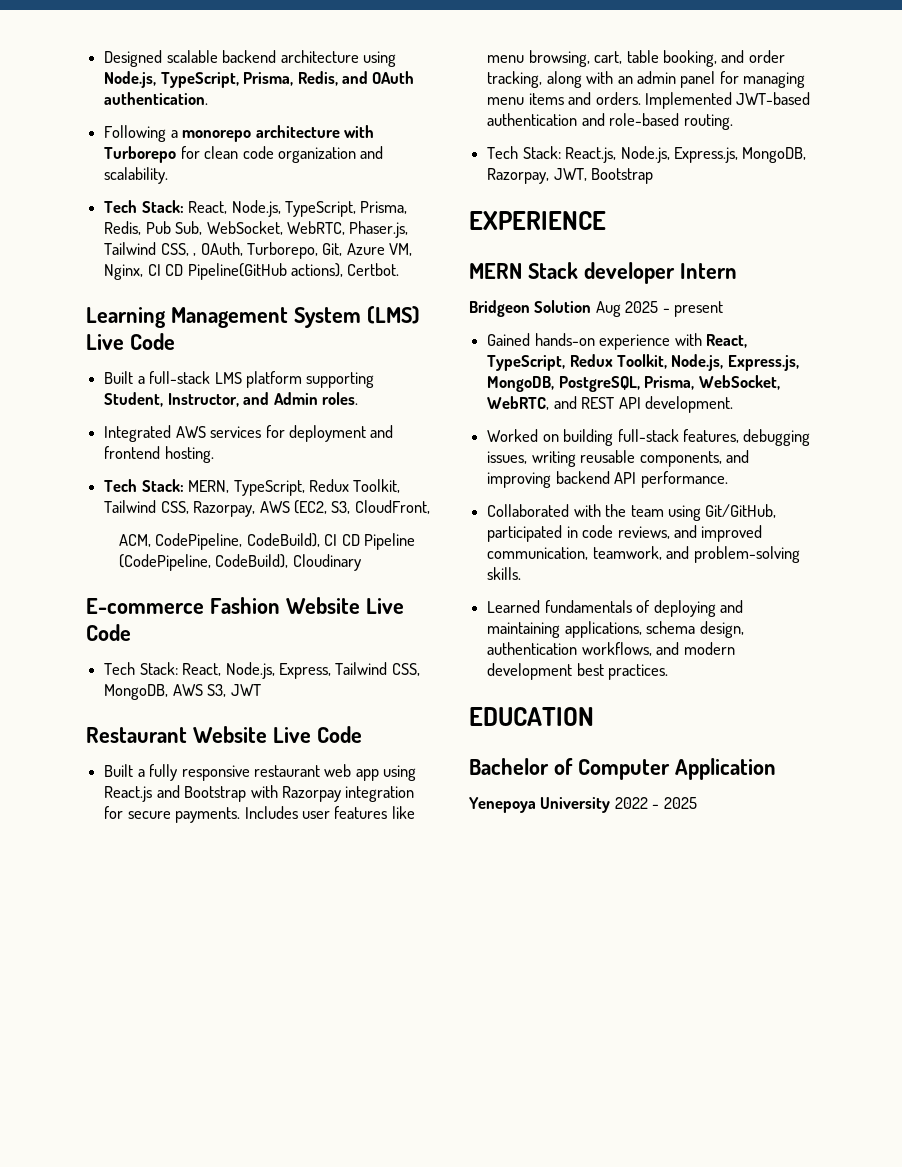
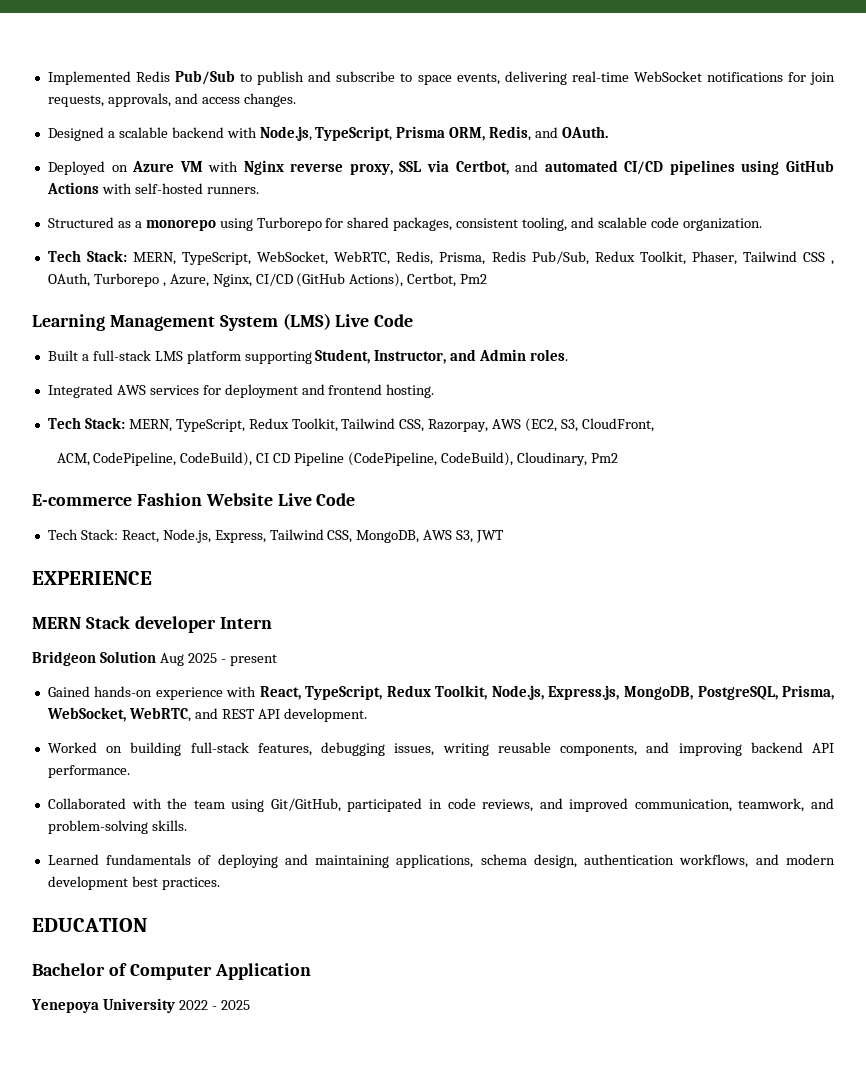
- Designed scalable backend architecture using Node.js, TypeScript, Prisma, Redis, and OAuth authentication.
- Following a monorepo architecture with Turborepo for clean code organization and scalability.
- Tech Stack: React, Node.js, TypeScript, Prisma, Redis, Pub Sub, WebSocket, WebRTC, Phaser.js, Tailwind CSS, , OAuth, Turborepo, Git, Azure VM, Nginx, CI CD Pipeline(GitHub actions), Certbot.
+ Implemented Redis Pub/Sub to publish and subscribe to space events, delivering real-time WebSocket notifications for join requests, approvals, and access changes.
+ Designed a scalable backend with Node.js, TypeScript, Prisma ORM, Redis, and OAuth.
+ Deployed on Azure VM with Nginx reverse proxy, SSL via Certbot, and automated CI/CD pipelines using GitHub Actions with self-hosted runners.
+ Structured as a monorepo using Turborepo for shared packages, consistent tooling, and scalable code organization.
+ Tech Stack: MERN, TypeScript, WebSocket, WebRTC, Redis, Prisma, Redis Pub/Sub, Redux Toolkit, Phaser, Tailwind CSS , OAuth, Turborepo , Azure, Nginx, CI/CD (GitHub Actions), Certbot, Pm2
- ACM, CodePipeline, CodeBuild), CI CD Pipeline (CodePipeline, CodeBuild), Cloudinary
+ ACM, CodePipeline, CodeBuild), CI CD Pipeline (CodePipeline, CodeBuild), Cloudinary, Pm2
- Restaurant Website Live Code
- Built a fully responsive restaurant web app using React.js and Bootstrap with Razorpay integration for secure payments. Includes user features like menu browsing, cart, table booking, and order tracking, along with an admin panel for managing menu items and orders. Implemented JWT-based authentication and role-based routing.
- Tech Stack: React.js, Node.js, Express.js, MongoDB, Razorpay, JWT, Bootstrap

